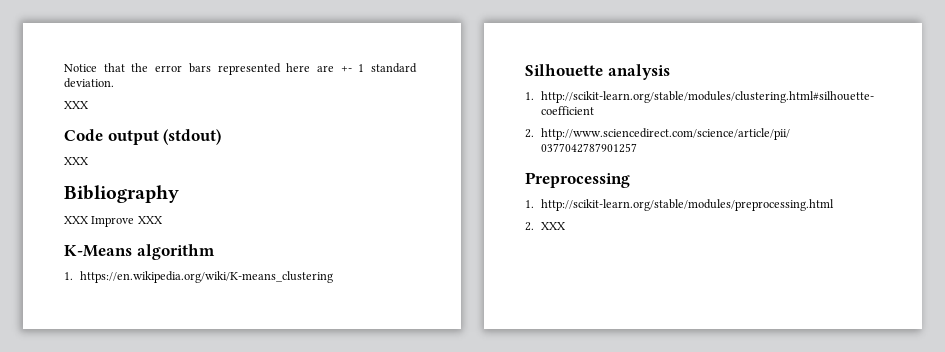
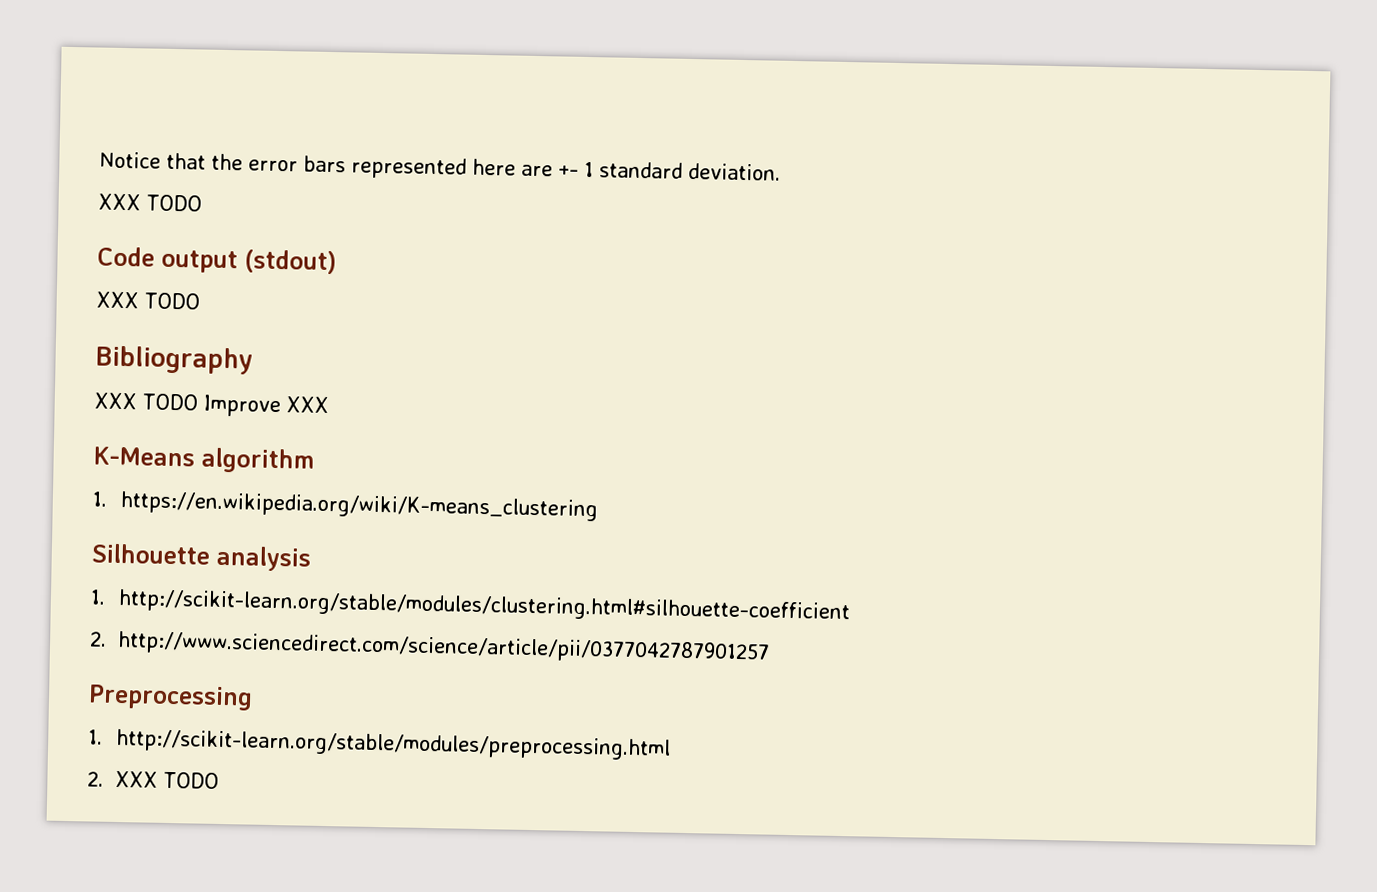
  Notice that the error bars represented here are +- 1 standard deviation.
- XXX
+ XXX TODO
  Code output (stdout)
- XXX
+ XXX TODO
- XXX Improve XXX
+ XXX TODO Improve XXX
- 2. XXX
+ 2. XXX TODO

